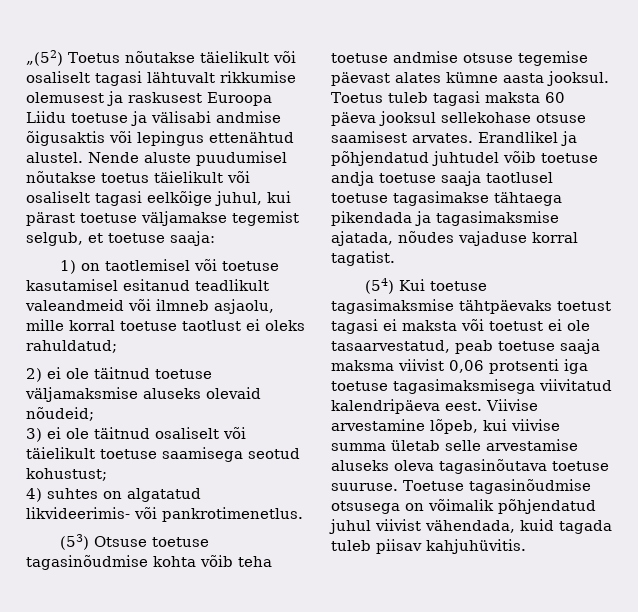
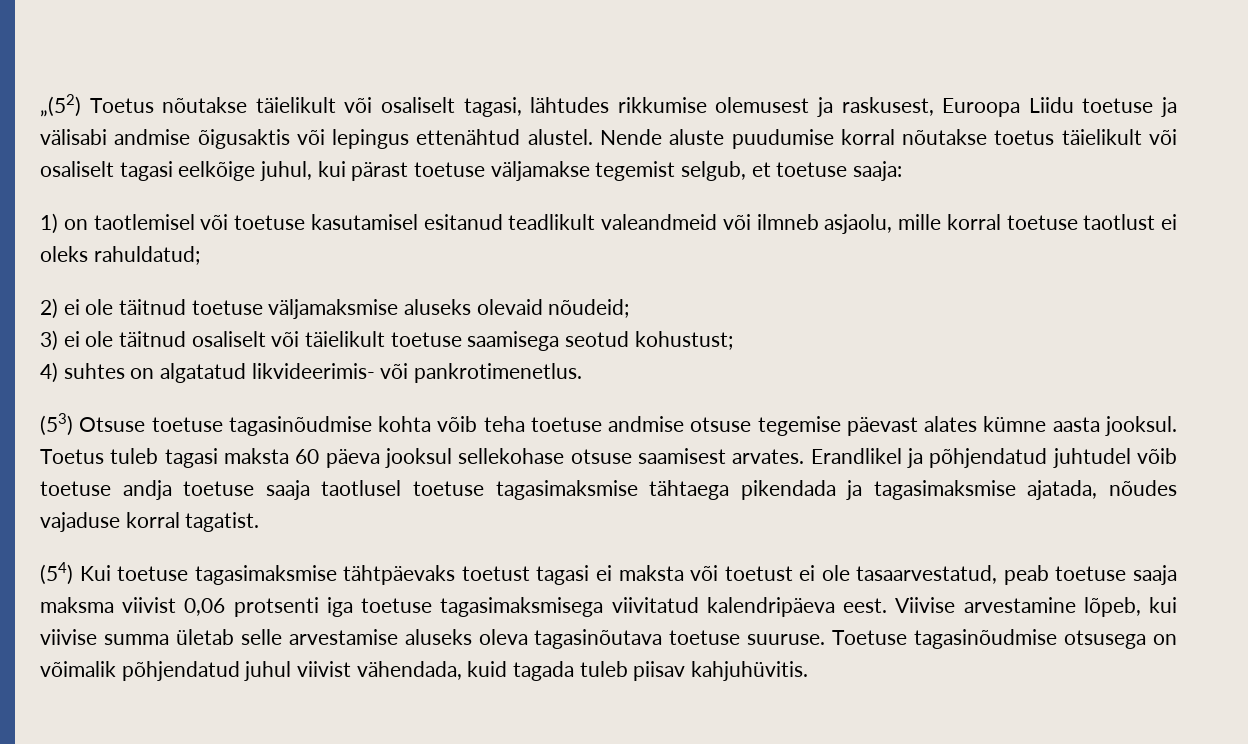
- „(52) Toetus nõutakse täielikult või osaliselt tagasi lähtuvalt rikkumise olemusest ja raskusest Euroopa Liidu toetuse ja välisabi andmise õigusaktis või lepingus ettenähtud alustel.
+ „(52) Toetus nõutakse täielikult või osaliselt tagasi, lähtudes rikkumise olemusest ja raskusest, Euroopa Liidu toetuse ja välisabi andmise õigusaktis või lepingus ettenähtud alustel.
- Nende aluste puudumisel nõutakse toetus täielikult või osaliselt tagasi eelkõige juhul, kui pärast toetuse väljamakse tegemist selgub, et toetuse saaja:
+ Nende aluste puudumise korral nõutakse toetus täielikult või osaliselt tagasi eelkõige juhul, kui pärast toetuse väljamakse tegemist selgub, et toetuse saaja:
- Erandlikel ja põhjendatud juhtudel võib toetuse andja toetuse saaja taotlusel toetuse tagasimakse tähtaega pikendada ja tagasimaksmise ajatada, nõudes vajaduse korral tagatist.
+ Erandlikel ja põhjendatud juhtudel võib toetuse andja toetuse saaja taotlusel toetuse tagasimaksmise tähtaega pikendada ja tagasimaksmise ajatada, nõudes vajaduse korral tagatist.

